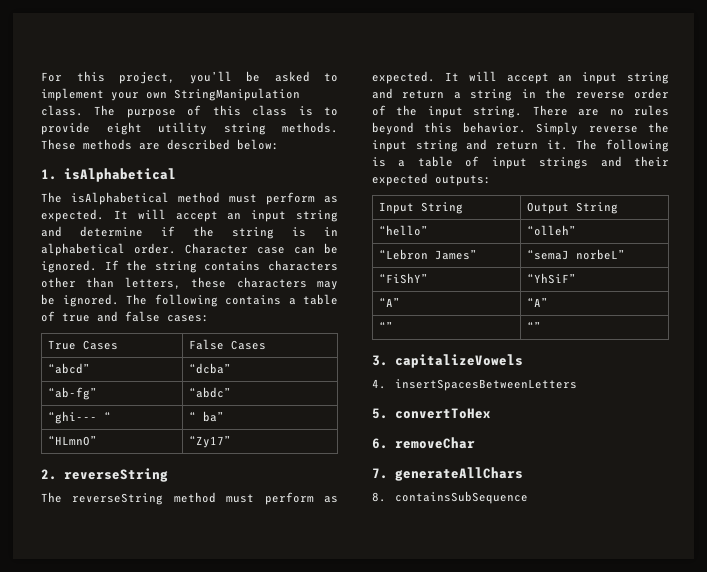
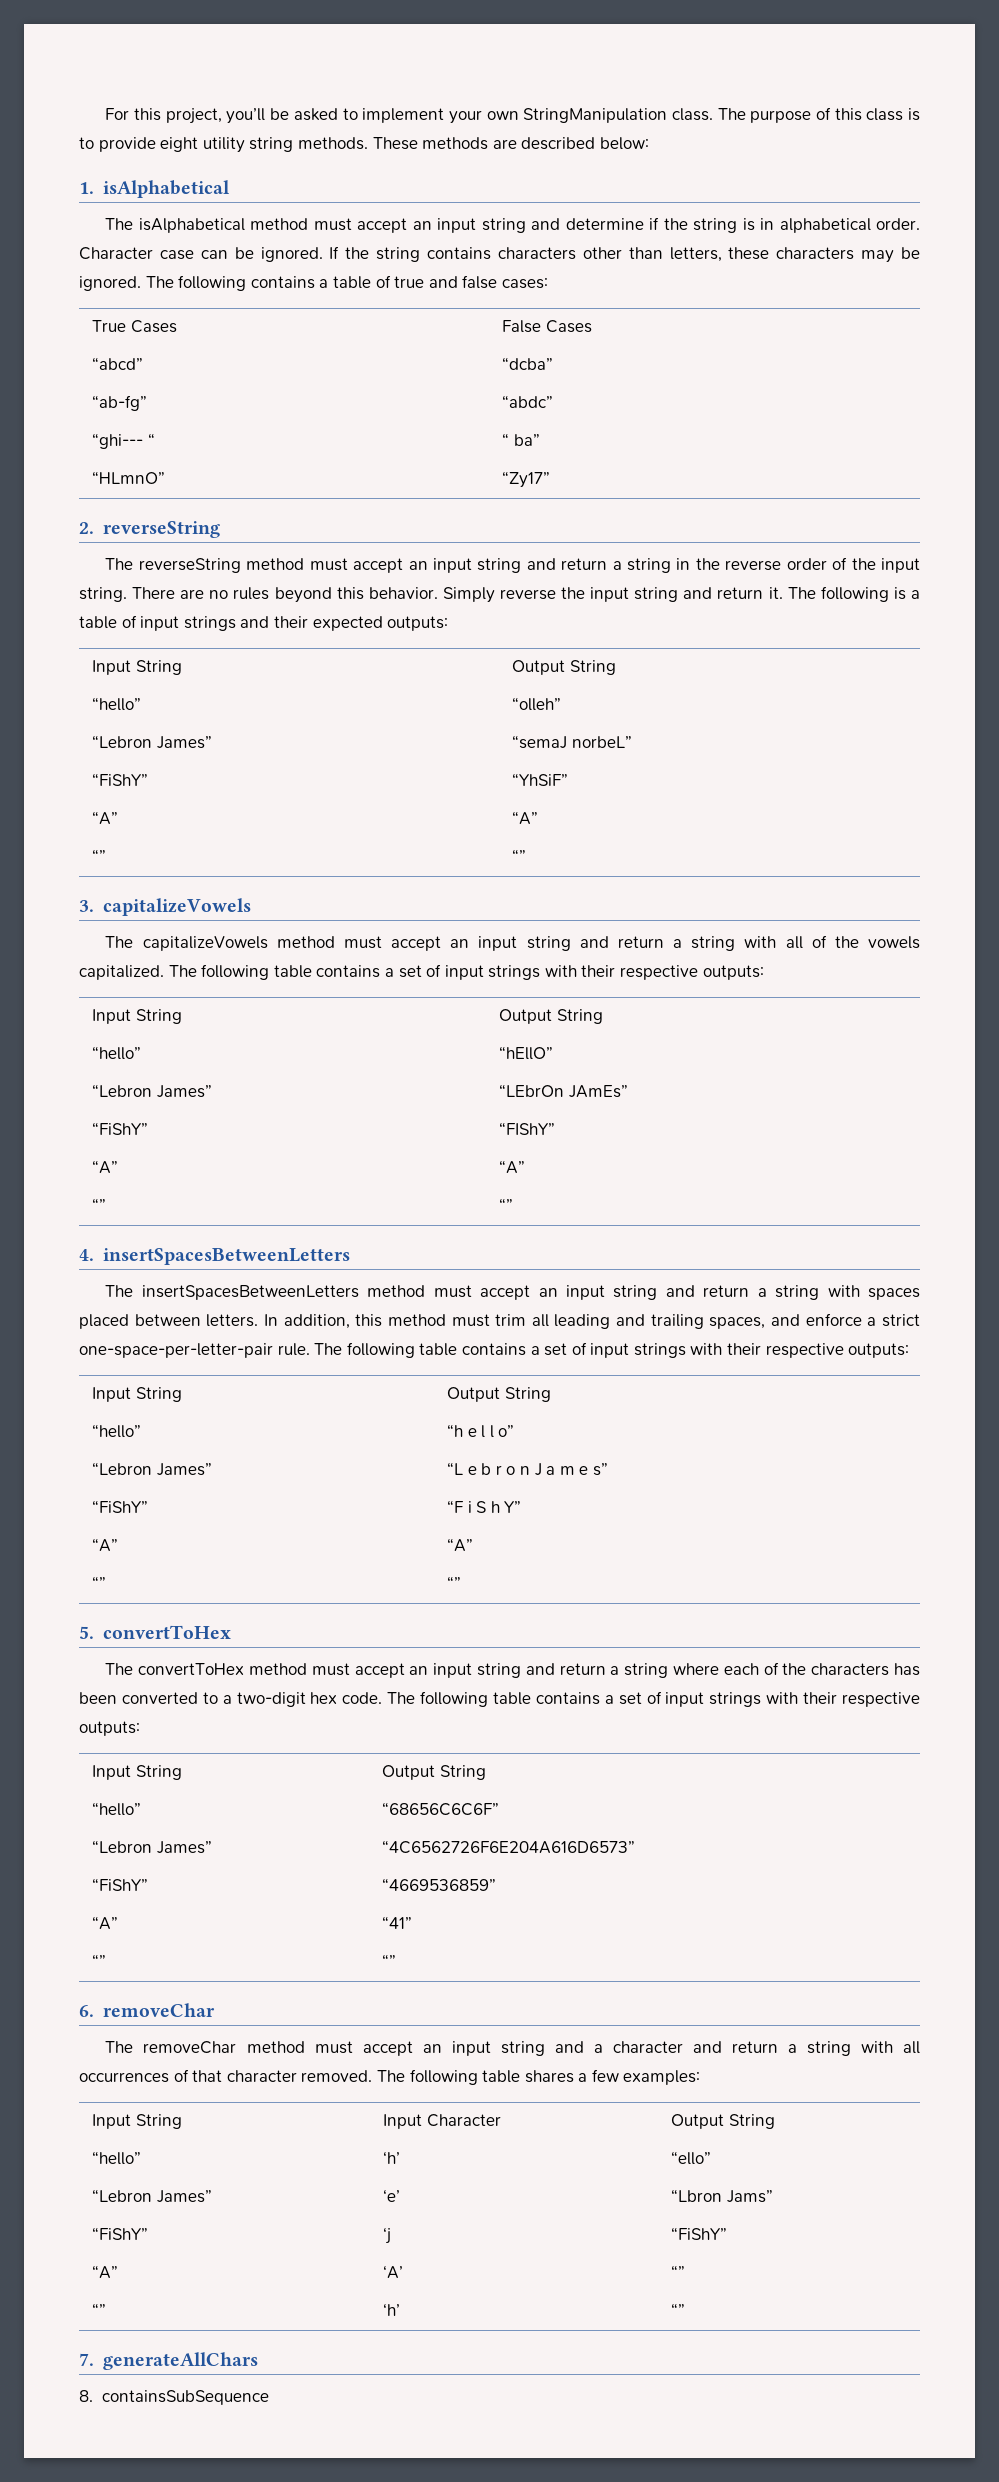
- The isAlphabetical method must perform as expected. It will accept an input string and determine if the string is in alphabetical order.
+ The isAlphabetical method must accept an input string and determine if the string is in alphabetical order.
- The reverseString method must perform as expected. It will accept an input string and return a string in the reverse order of the input string.
+ The reverseString method must accept an input string and return a string in the reverse order of the input string.
+ The capitalizeVowels method must accept an input string and return a string with all of the vowels capitalized. The following table contains a set of input strings with their respective outputs:
+ Input String | Output String
+ “hello” | “hEllO”
+ “Lebron James” | “LEbrOn JAmEs”
+ “FiShY” | “FIShY”
+ “A” | “A”
+ “” | “”
  4. insertSpacesBetweenLetters
+ The insertSpacesBetweenLetters method must accept an input string and return a string with spaces placed between letters. In addition, this method must trim all leading and trailing spaces, and enforce a strict one-space-per-letter-pair rule. The following table contains a set of input strings with their respective outputs:
+ Input String | Output String
+ “hello” | “h e l l o”
+ “Lebron James” | “L e b r o n J a m e s”
+ “FiShY” | “F i S h Y”
+ “A” | “A”
+ “” | “”
  5. convertToHex
+ The convertToHex method must accept an input string and return a string where each of the characters has been converted to a two-digit hex code. The following table contains a set of input strings with their respective outputs:
+ Input String | Output String
+ “hello” | “68656C6C6F”
+ “Lebron James” | “4C6562726F6E204A616D6573”
+ “FiShY” | “4669536859”
+ “A” | “41”
+ “” | “”
  6. removeChar
+ The removeChar method must accept an input string and a character and return a string with all occurrences of that character removed. The following table shares a few examples:
+ Input String | Input Character | Output String
+ “hello” | ‘h’ | “ello”
+ “Lebron James” | ‘e’ | “Lbron Jams”
+ “FiShY” | ‘j | “FiShY”
+ “A” | ‘A’ | “”
+ “” | ‘h’ | “”

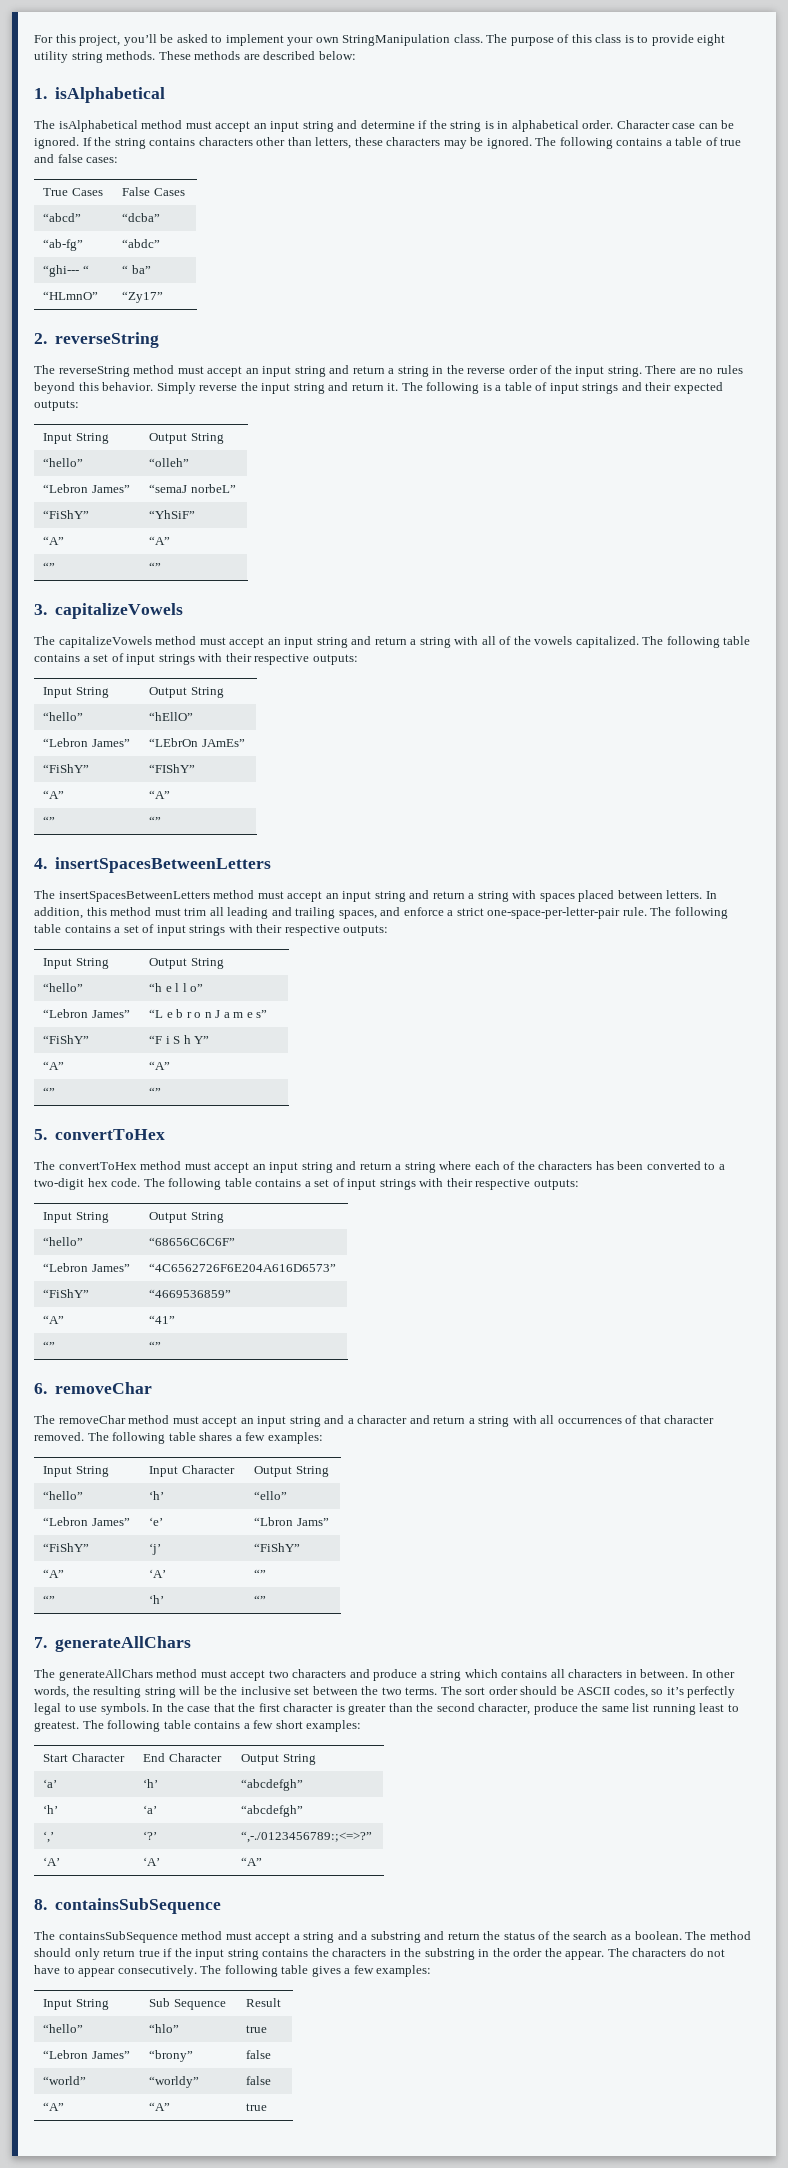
- “FiShY” | ‘j | “FiShY”
+ “FiShY” | ‘j’ | “FiShY”
+ The generateAllChars method must accept two characters and produce a string which contains all characters in between. In other words, the resulting string will be the inclusive set between the two terms. The sort order should be ASCII codes, so it’s perfectly legal to use symbols. In the case that the first character is greater than the second character, produce the same list running least to greatest. The following table contains a few short examples:
+ Start Character | End Character | Output String
+ ‘a’ | ‘h’ | “abcdefgh”
+ ‘h’ | ‘a’ | “abcdefgh”
+ ‘,’ | ‘?’ | “,-./0123456789:;<=>?”
+ ‘A’ | ‘A’ | “A”
  8. containsSubSequence
+ The containsSubSequence method must accept a string and a substring and return the status of the search as a boolean. The method should only return true if the input string contains the characters in the substring in the order the appear. The characters do not have to appear consecutively. The following table gives a few examples:
+ Input String | Sub Sequence | Result
+ “hello” | “hlo” | true
+ “Lebron James” | “brony” | false
+ “world” | “worldy” | false
+ “A” | “A” | true

